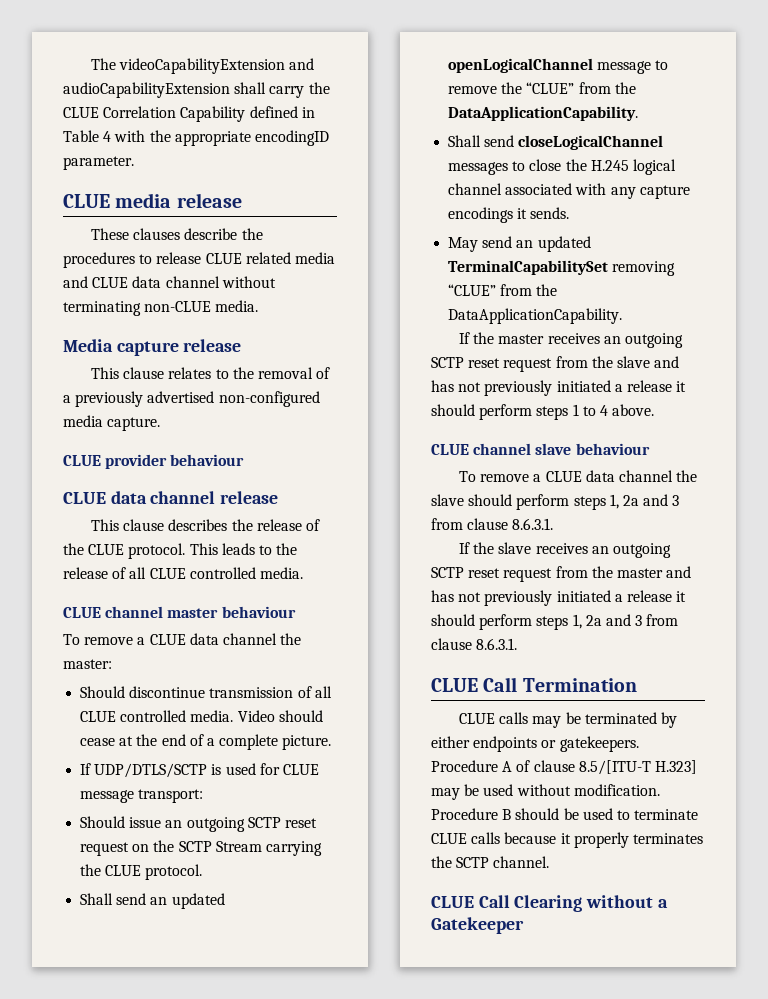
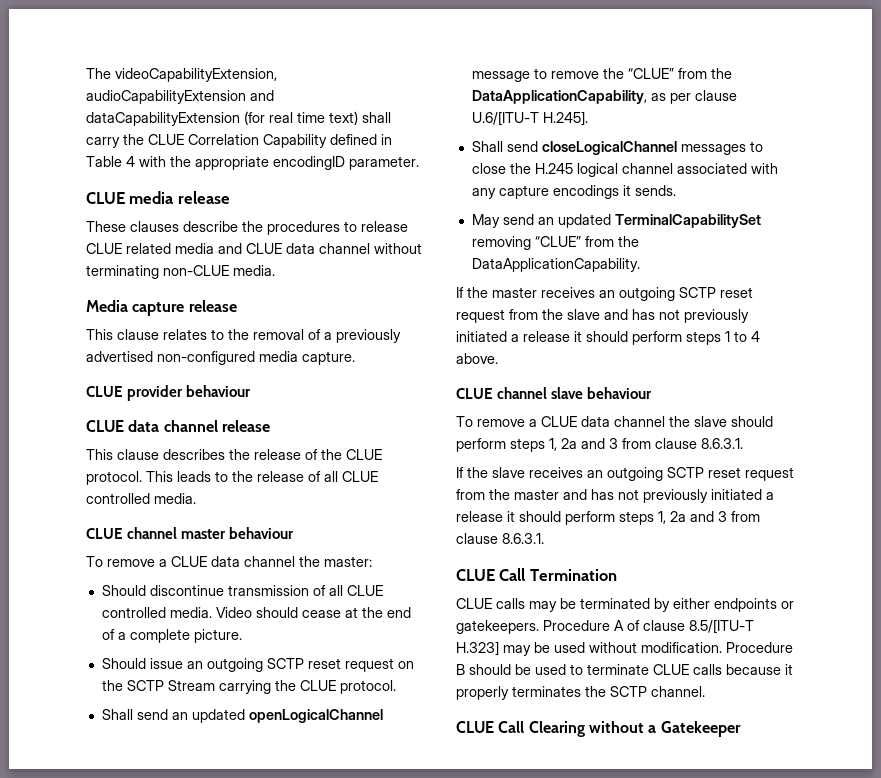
- The videoCapabilityExtension and audioCapabilityExtension shall carry the CLUE Correlation Capability defined in Table 4 with the appropriate encodingID parameter.
+ The videoCapabilityExtension, audioCapabilityExtension and dataCapabilityExtension (for real time text) shall carry the CLUE Correlation Capability defined in Table 4 with the appropriate encodingID parameter.
- If UDP/DTLS/SCTP is used for CLUE message transport:
- Shall send an updated openLogicalChannel message to remove the “CLUE” from the DataApplicationCapability.
+ Shall send an updated openLogicalChannel message to remove the “CLUE” from the DataApplicationCapability, as per clause U.6/[ITU-T H.245].

